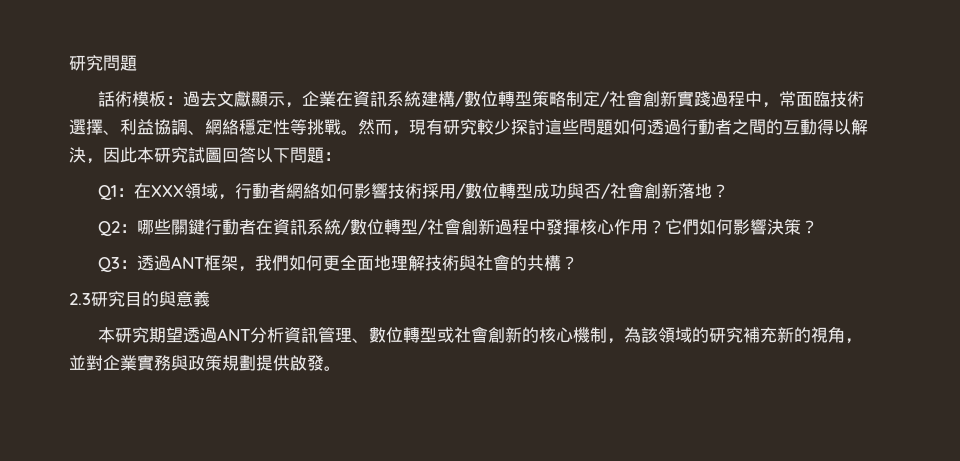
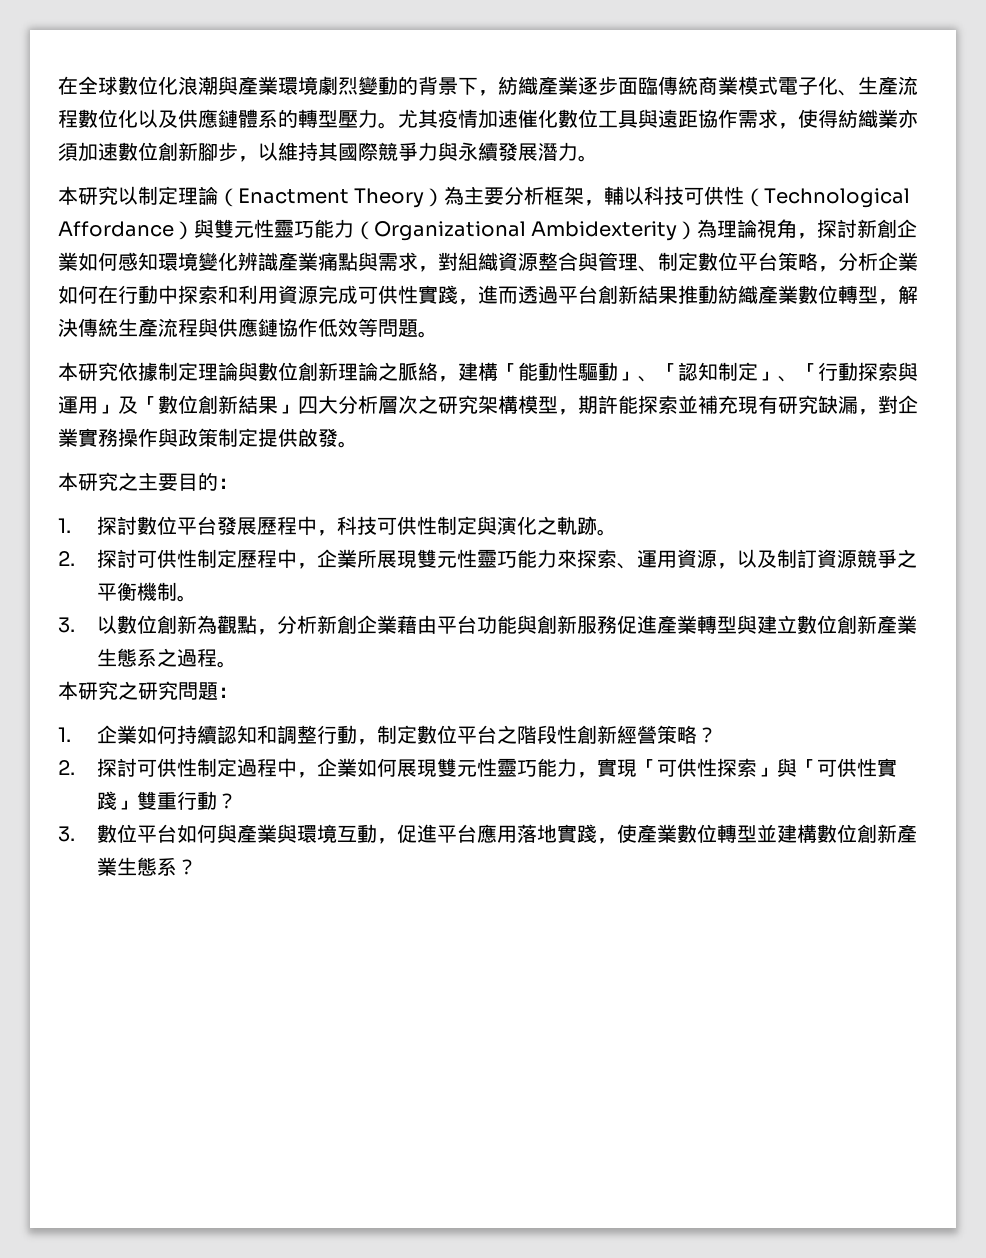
- 研究問題
- 話術模板：過去文獻顯示，企業在資訊系統建構/數位轉型策略制定/社會創新實踐過程中，常面臨技術選擇、利益協調、網絡穩定性等挑戰。然而，現有研究較少探討這些問題如何透過行動者之間的互動得以解決，因此本研究試圖回答以下問題：
- Q1：在XXX領域，行動者網絡如何影響技術採用/數位轉型成功與否/社會創新落地？
- Q2：哪些關鍵行動者在資訊系統/數位轉型/社會創新過程中發揮核心作用？它們如何影響決策？
- Q3：透過ANT框架，我們如何更全面地理解技術與社會的共構？
- 2.3研究目的與意義
- 本研究期望透過ANT分析資訊管理、數位轉型或社會創新的核心機制，為該領域的研究補充新的視角，並對企業實務與政策規劃提供啟發。
+ 在全球數位化浪潮與產業環境劇烈變動的背景下，紡織產業逐步面臨傳統商業模式電子化、生產流程數位化以及供應鏈體系的轉型壓力。尤其疫情加速催化數位工具與遠距協作需求，使得紡織業亦須加速數位創新腳步，以維持其國際競爭力與永續發展潛力。
+ 本研究以制定理論（Enactment Theory）為主要分析框架，輔以科技可供性（Technological Affordance）與雙元性靈巧能力（Organizational Ambidexterity）為理論視角，探討新創企業如何感知環境變化辨識產業痛點與需求，對組織資源整合與管理、制定數位平台策略，分析企業如何在行動中探索和利用資源完成可供性實踐，進而透過平台創新結果推動紡織產業數位轉型，解決傳統生產流程與供應鏈協作低效等問題。
+ 本研究依據制定理論與數位創新理論之脈絡，建構「能動性驅動」、「認知制定」、「行動探索與運用」及「數位創新結果」四大分析層次之研究架構模型，期許能探索並補充現有研究缺漏，對企業實務操作與政策制定提供啟發。
+ 本研究之主要目的：
+ 1.探討數位平台發展歷程中，科技可供性制定與演化之軌跡。
+ 2.探討可供性制定歷程中，企業所展現雙元性靈巧能力來探索、運用資源，以及制訂資源競爭之平衡機制。
+ 3.以數位創新為觀點，分析新創企業藉由平台功能與創新服務促進產業轉型與建立數位創新產業生態系之過程。
+ 本研究之研究問題：
+ 1.企業如何持續認知和調整行動，制定數位平台之階段性創新經營策略？
+ 2.探討可供性制定過程中，企業如何展現雙元性靈巧能力，實現「可供性探索」與「可供性實踐」雙重行動？
+ 3.數位平台如何與產業與環境互動，促進平台應用落地實踐，使產業數位轉型並建構數位創新產業生態系？

